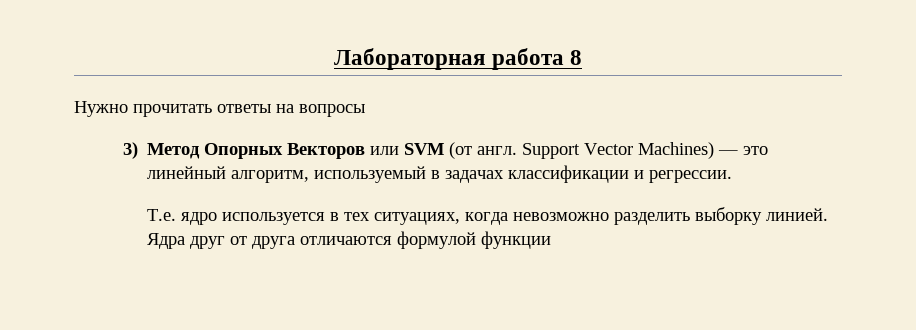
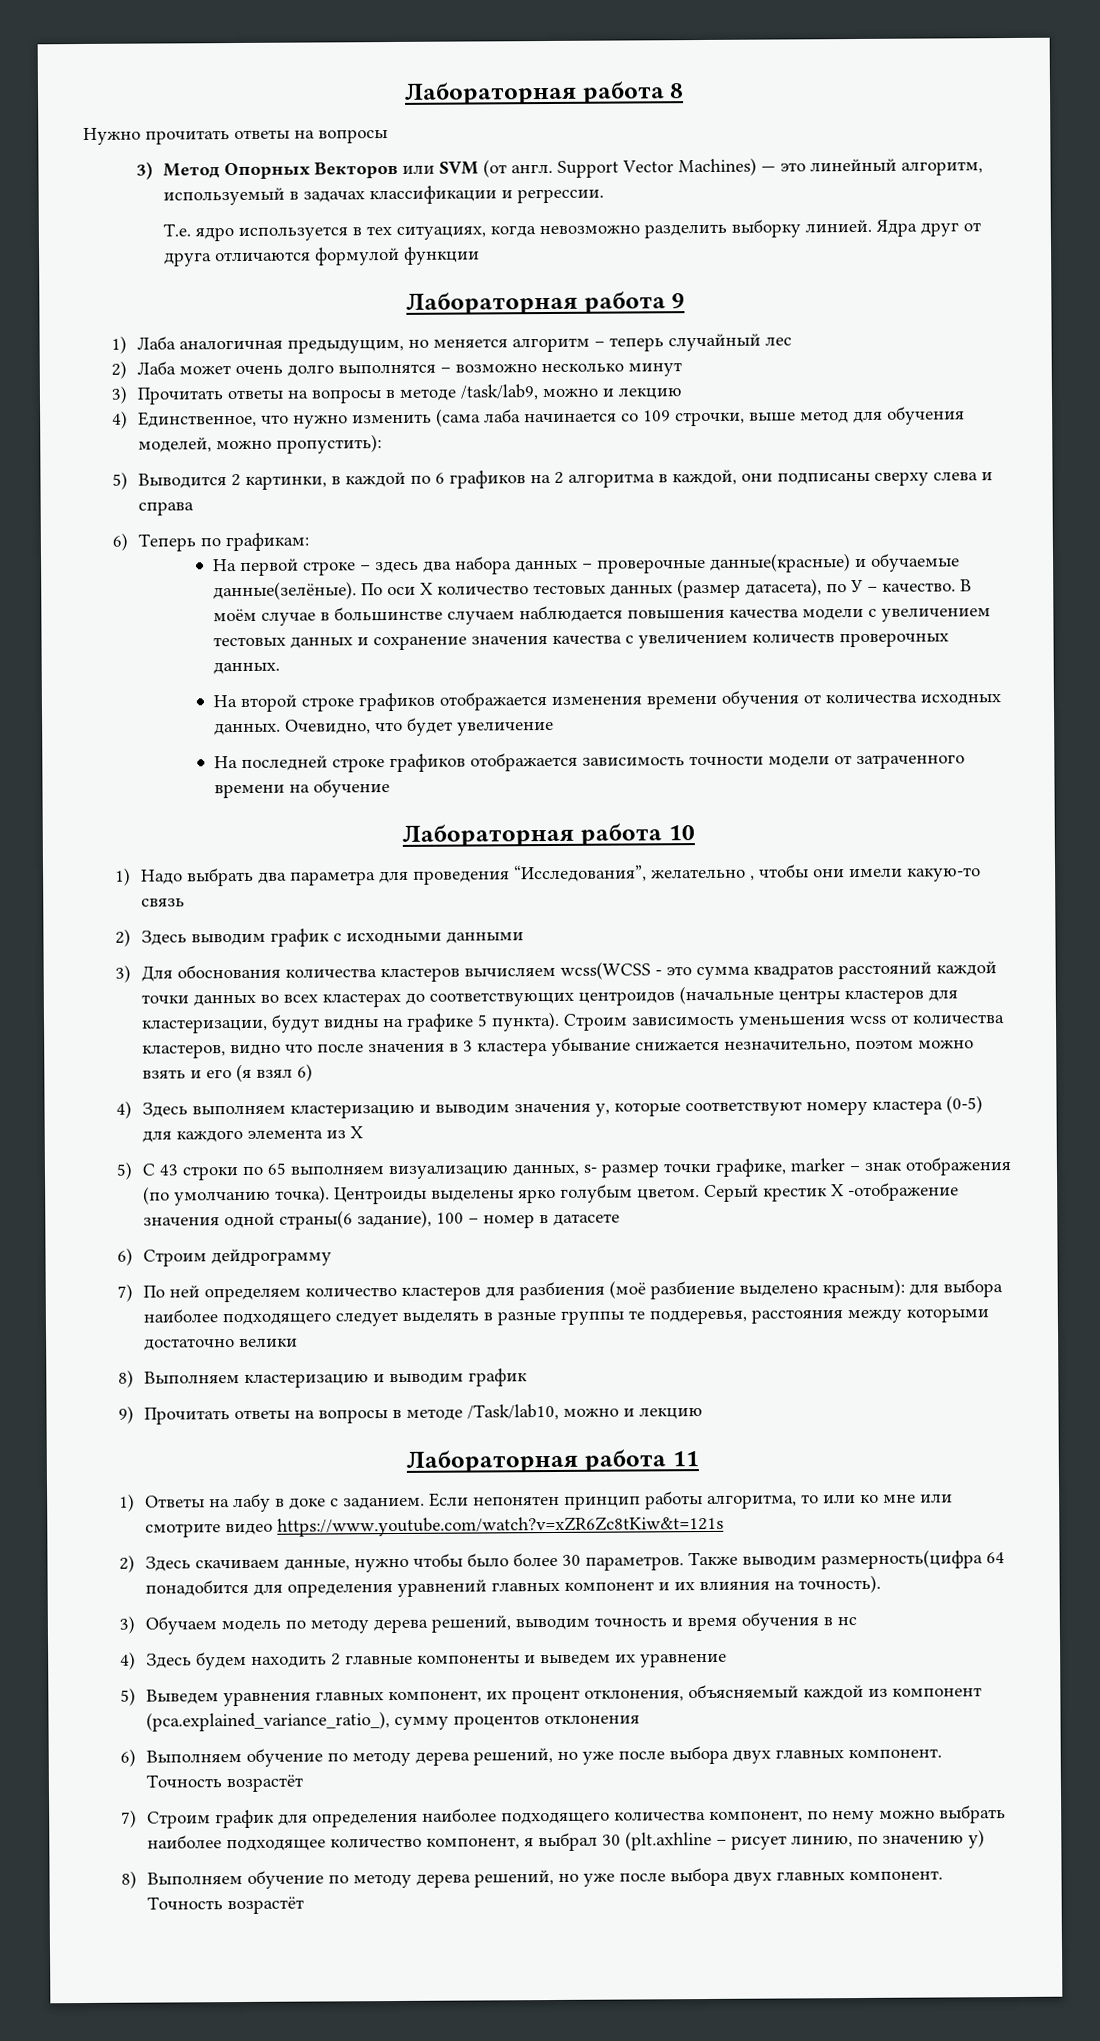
+ Лабораторная работа 9
+ 1) Лаба аналогичная предыдущим, но меняется алгоритм – теперь случайный лес
+ 2) Лаба может очень долго выполнятся – возможно несколько минут
+ 3) Прочитать ответы на вопросы в методе /task/lab9, можно и лекцию
+ 4) Единственное, что нужно изменить (сама лаба начинается со 109 строчки, выше метод для обучения моделей, можно пропустить):
+ 5) Выводится 2 картинки, в каждой по 6 графиков на 2 алгоритма в каждой, они подписаны сверху слева и справа
+ 6) Теперь по графикам:
+ На первой строке – здесь два набора данных – проверочные данные(красные) и обучаемые данные(зелёные). По оси Х количество тестовых данных (размер датасета), по У – качество. В моём случае в большинстве случаем наблюдается повышения качества модели с увеличением тестовых данных и сохранение значения качества с увеличением количеств проверочных данных.
+ На второй строке графиков отображается изменения времени обучения от количества исходных данных. Очевидно, что будет увеличение
+ На последней строке графиков отображается зависимость точности модели от затраченного времени на обучение
+ Лабораторная работа 10
+ 1) Надо выбрать два параметра для проведения “Исследования”, желательно , чтобы они имели какую-то связь
+ 2) Здесь выводим график с исходными данными
+ 3) Для обоснования количества кластеров вычисляем wcss(WCSS - это сумма квадратов расстояний каждой точки данных во всех кластерах до соответствующих центроидов (начальные центры кластеров для кластеризации, будут видны на графике 5 пункта). Строим зависимость уменьшения wcss от количества кластеров, видно что после значения в 3 кластера убывание снижается незначительно, поэтом можно взять и его (я взял 6)
+ 4) Здесь выполняем кластеризацию и выводим значения у, которые соответствуют номеру кластера (0-5) для каждого элемента из Х
+ 5) С 43 строки по 65 выполняем визуализацию данных, s- размер точки графике, marker – знак отображения (по умолчанию точка). Центроиды выделены ярко голубым цветом. Серый крестик Х -отображение значения одной страны(6 задание), 100 – номер в датасете
+ 6) Строим дейдрограмму
+ 7) По ней определяем количество кластеров для разбиения (моё разбиение выделено красным): для выбора наиболее подходящего следует выделять в разные группы те поддеревья, расстояния между которыми достаточно велики
+ 8) Выполняем кластеризацию и выводим график
+ 9) Прочитать ответы на вопросы в методе /Task/lab10, можно и лекцию
+ Лабораторная работа 11
+ 1) Ответы на лабу в доке с заданием. Если непонятен принцип работы алгоритма, то или ко мне или смотрите видео https://www.youtube.com/watch?v=xZR6Zc8tKiw&t=121s
+ 2) Здесь скачиваем данные, нужно чтобы было более 30 параметров. Также выводим размерность(цифра 64 понадобится для определения уравнений главных компонент и их влияния на точность).
+ 3) Обучаем модель по методу дерева решений, выводим точность и время обучения в нс
+ 4) Здесь будем находить 2 главные компоненты и выведем их уравнение
+ 5) Выведем уравнения главных компонент, их процент отклонения, объясняемый каждой из компонент (pca.explained_variance_ratio_), сумму процентов отклонения
+ 6) Выполняем обучение по методу дерева решений, но уже после выбора двух главных компонент. Точность возрастёт
+ 7) Строим график для определения наиболее подходящего количества компонент, по нему можно выбрать наиболее подходящее количество компонент, я выбрал 30 (plt.axhline – рисует линию, по значению y)
+ 8) Выполняем обучение по методу дерева решений, но уже после выбора двух главных компонент. Точность возрастёт

